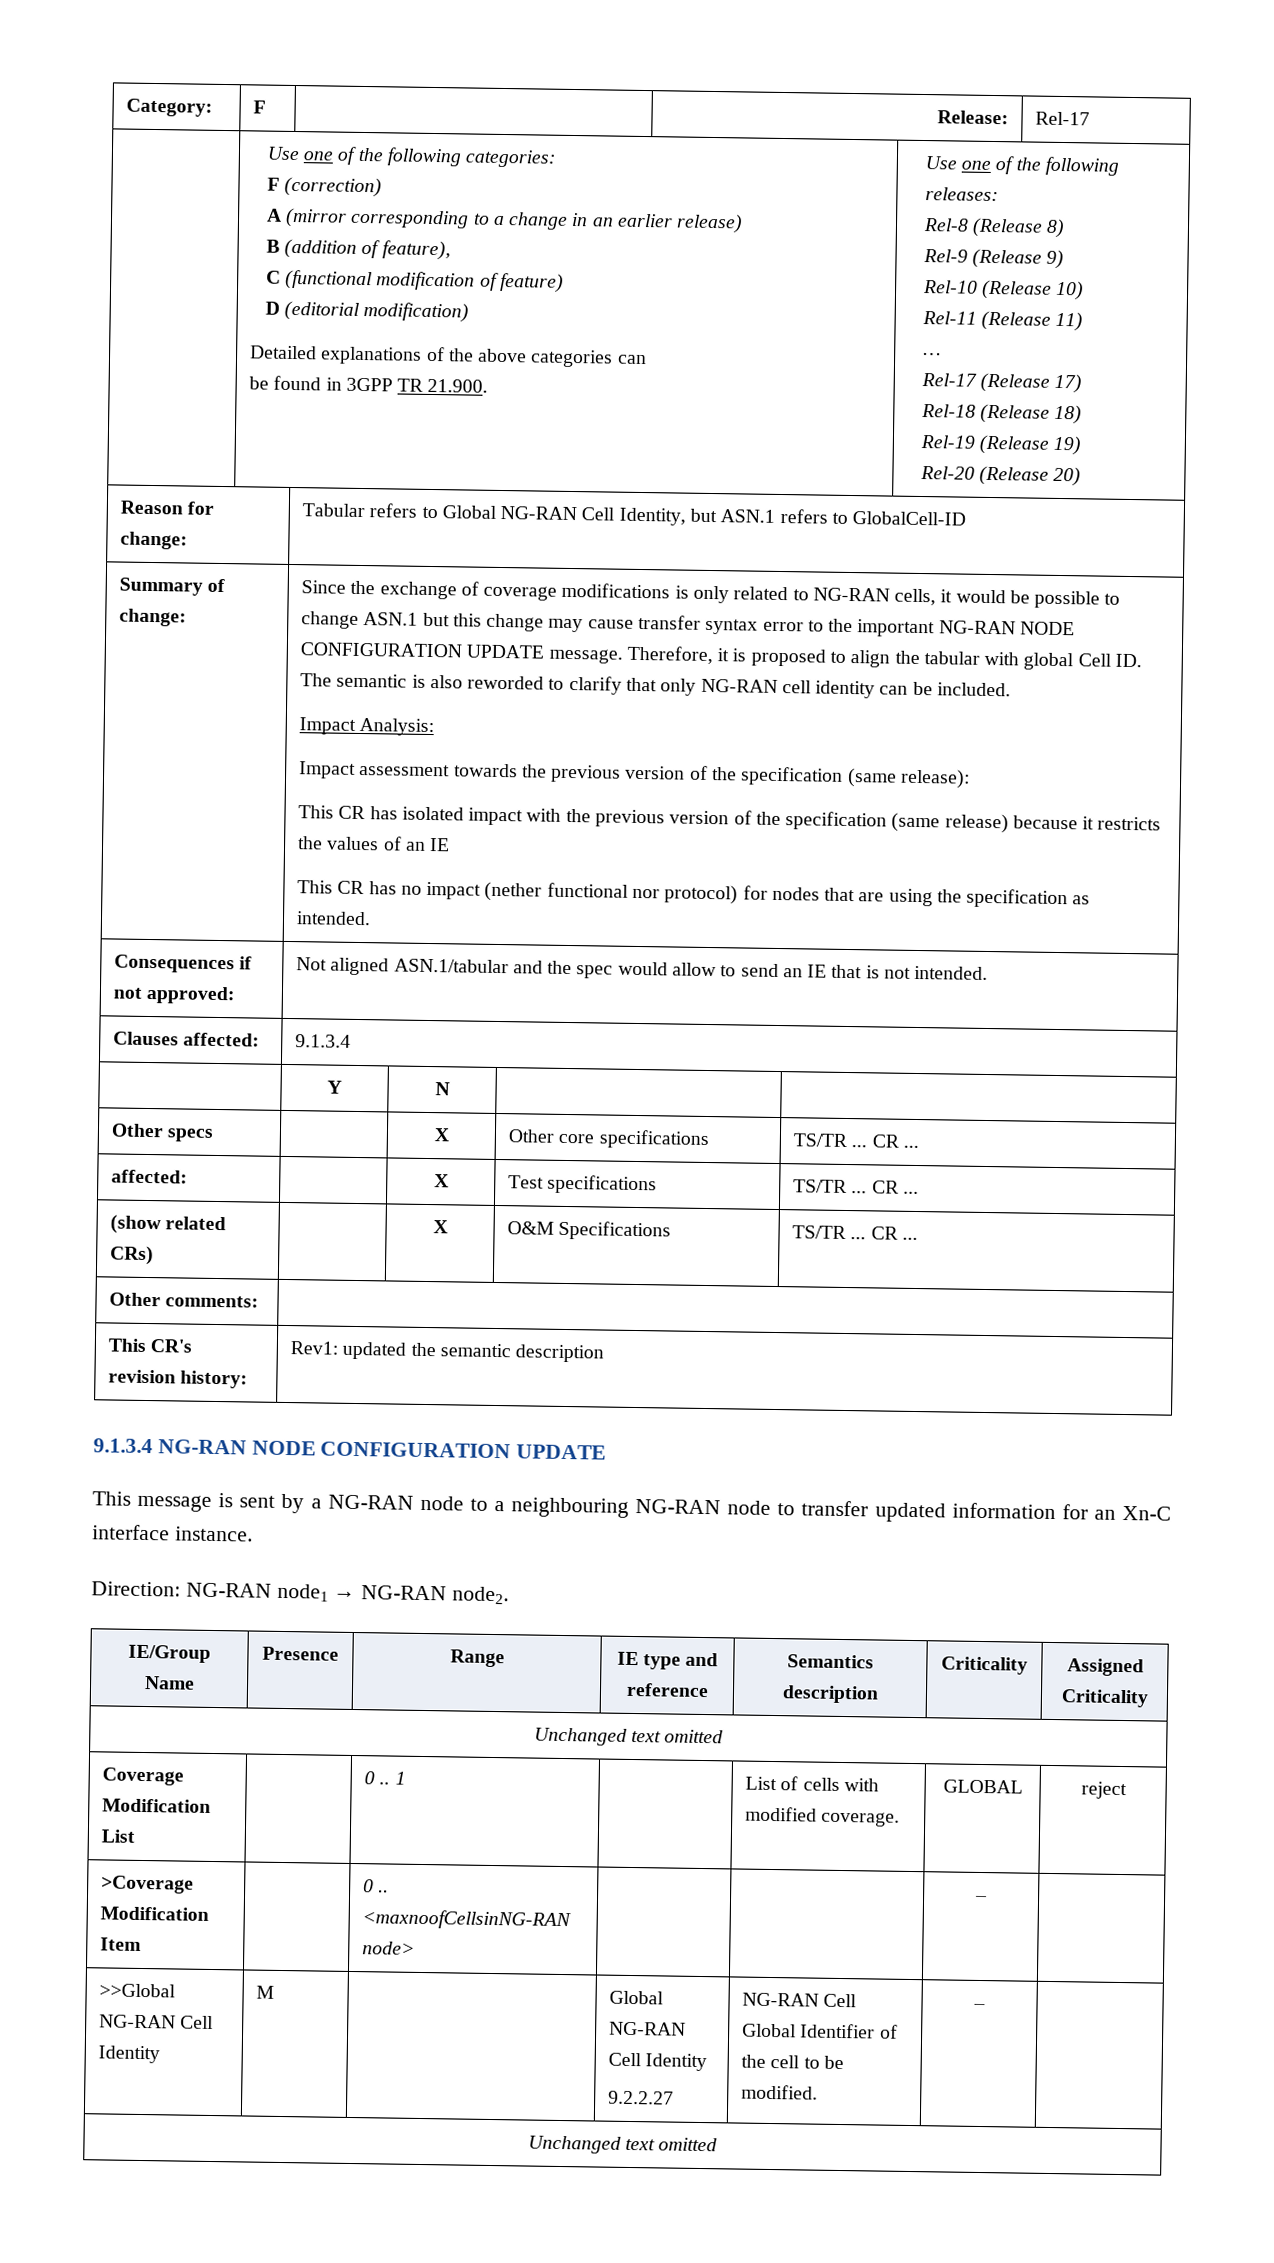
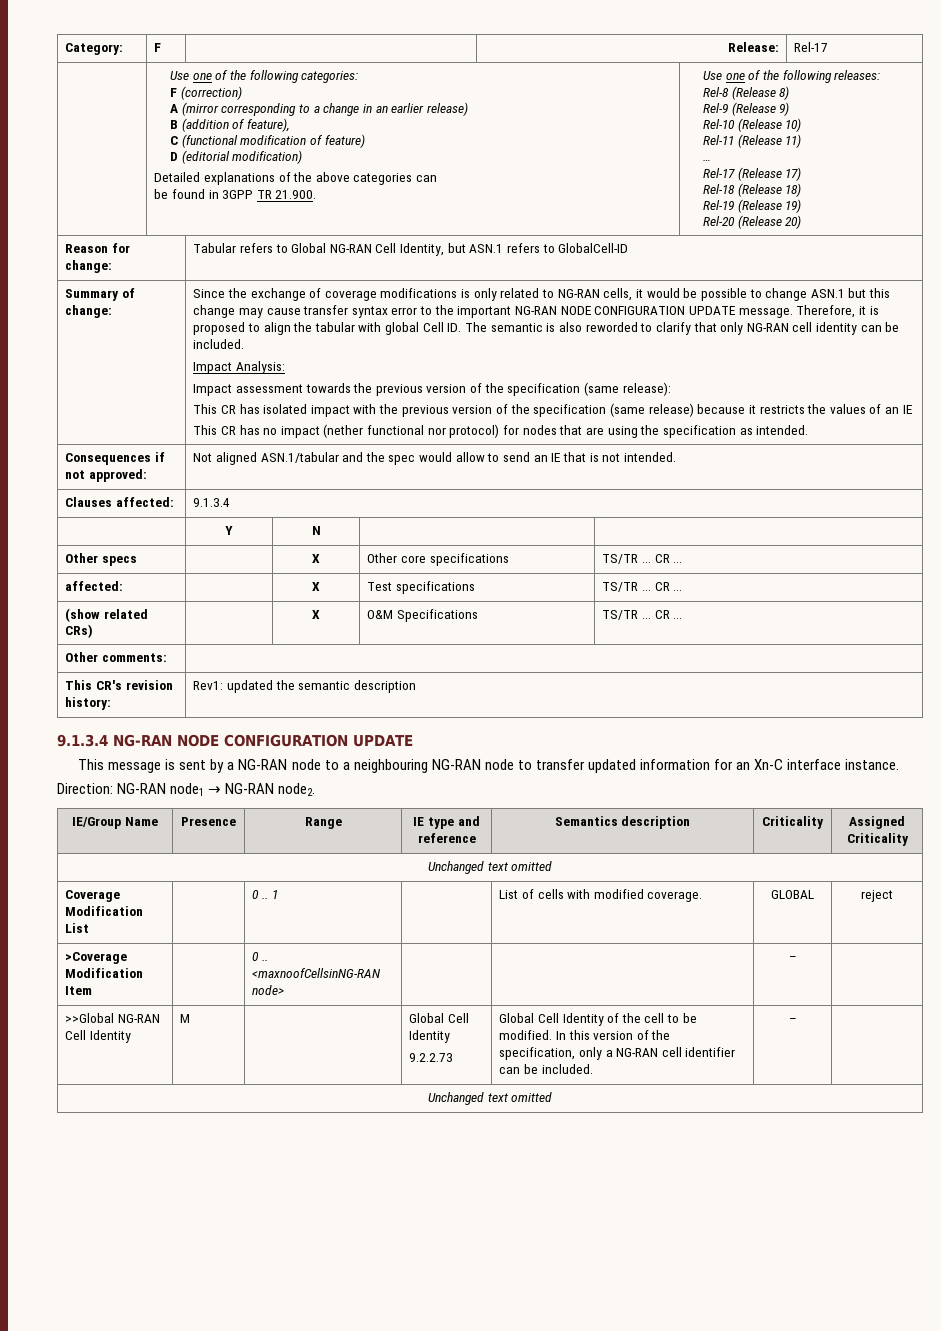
- >>Global NG-RAN Cell Identity | M | | Global NG-RAN Cell Identity
- 9.2.2.27 | NG-RAN Cell Global Identifier of the cell to be modified. | – |
+ >>Global NG-RAN Cell Identity | M | | Global Cell Identity
+ 9.2.2.73 | Global Cell Identity of the cell to be modified. In this version of the specification, only a NG-RAN cell identifier can be included. | – |

